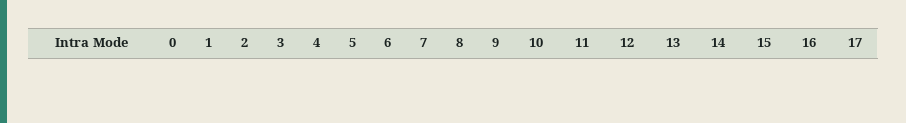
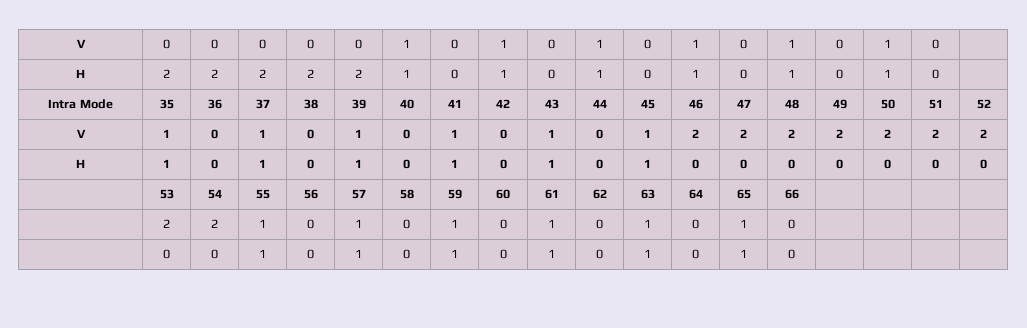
- Intra Mode | 0 | 1 | 2 | 3 | 4 | 5 | 6 | 7 | 8 | 9 | 10 | 11 | 12 | 13 | 14 | 15 | 16 | 17
+ V | 0 | 0 | 0 | 0 | 0 | 1 | 0 | 1 | 0 | 1 | 0 | 1 | 0 | 1 | 0 | 1 | 0 |
+ H | 2 | 2 | 2 | 2 | 2 | 1 | 0 | 1 | 0 | 1 | 0 | 1 | 0 | 1 | 0 | 1 | 0 |
+ Intra Mode | 35 | 36 | 37 | 38 | 39 | 40 | 41 | 42 | 43 | 44 | 45 | 46 | 47 | 48 | 49 | 50 | 51 | 52
+ V | 1 | 0 | 1 | 0 | 1 | 0 | 1 | 0 | 1 | 0 | 1 | 2 | 2 | 2 | 2 | 2 | 2 | 2
+ H | 1 | 0 | 1 | 0 | 1 | 0 | 1 | 0 | 1 | 0 | 1 | 0 | 0 | 0 | 0 | 0 | 0 | 0
+ | 53 | 54 | 55 | 56 | 57 | 58 | 59 | 60 | 61 | 62 | 63 | 64 | 65 | 66 | | | |
+ | 2 | 2 | 1 | 0 | 1 | 0 | 1 | 0 | 1 | 0 | 1 | 0 | 1 | 0 | | | |
+ | 0 | 0 | 1 | 0 | 1 | 0 | 1 | 0 | 1 | 0 | 1 | 0 | 1 | 0 | | | |

